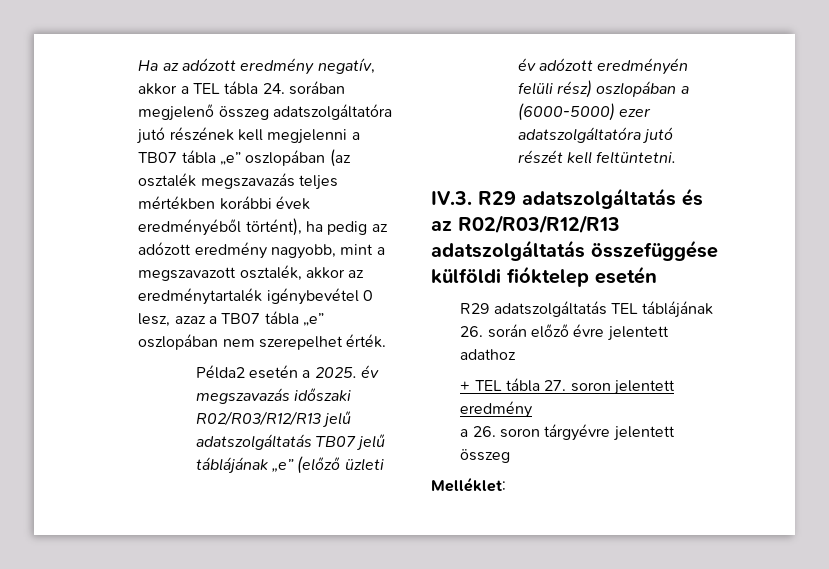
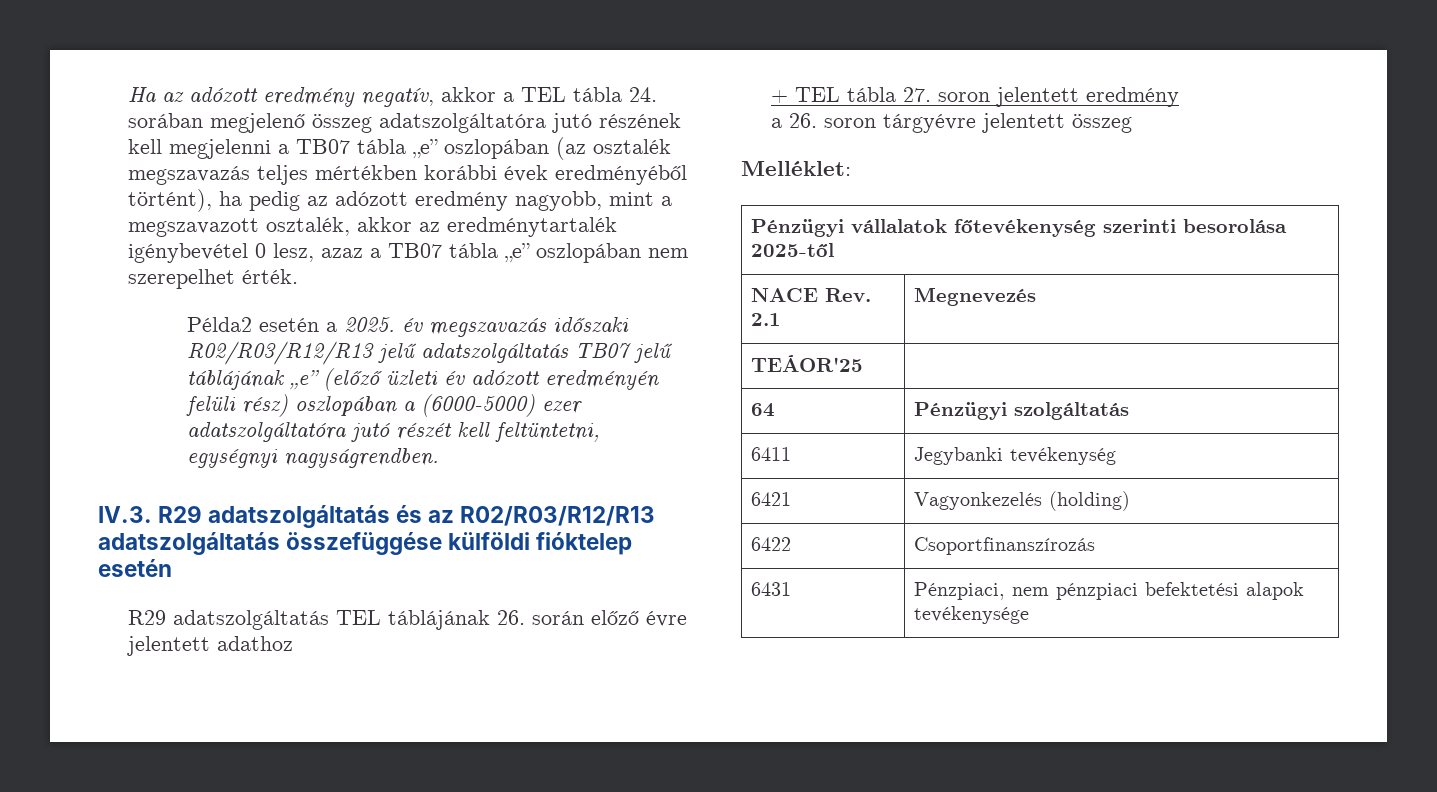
- Példa2 esetén a 2025. év megszavazás időszaki R02/R03/R12/R13 jelű adatszolgáltatás TB07 jelű táblájának „e” (előző üzleti év adózott eredményén felüli rész) oszlopában a (6000-5000) ezer adatszolgáltatóra jutó részét kell feltüntetni.
+ Példa2 esetén a 2025. év megszavazás időszaki R02/R03/R12/R13 jelű adatszolgáltatás TB07 jelű táblájának „e” (előző üzleti év adózott eredményén felüli rész) oszlopában a (6000-5000) ezer adatszolgáltatóra jutó részét kell feltüntetni, egységnyi nagyságrendben.
+ Pénzügyi vállalatok főtevékenység szerinti besorolása 2025-től
+ NACE Rev. 2.1 | Megnevezés
+ TEÁOR'25 |
+ 64 | Pénzügyi szolgáltatás
+ 6411 | Jegybanki tevékenység
+ 6421 | Vagyonkezelés (holding)
+ 6422 | Csoportfinanszírozás
+ 6431 | Pénzpiaci, nem pénzpiaci befektetési alapok tevékenysége

